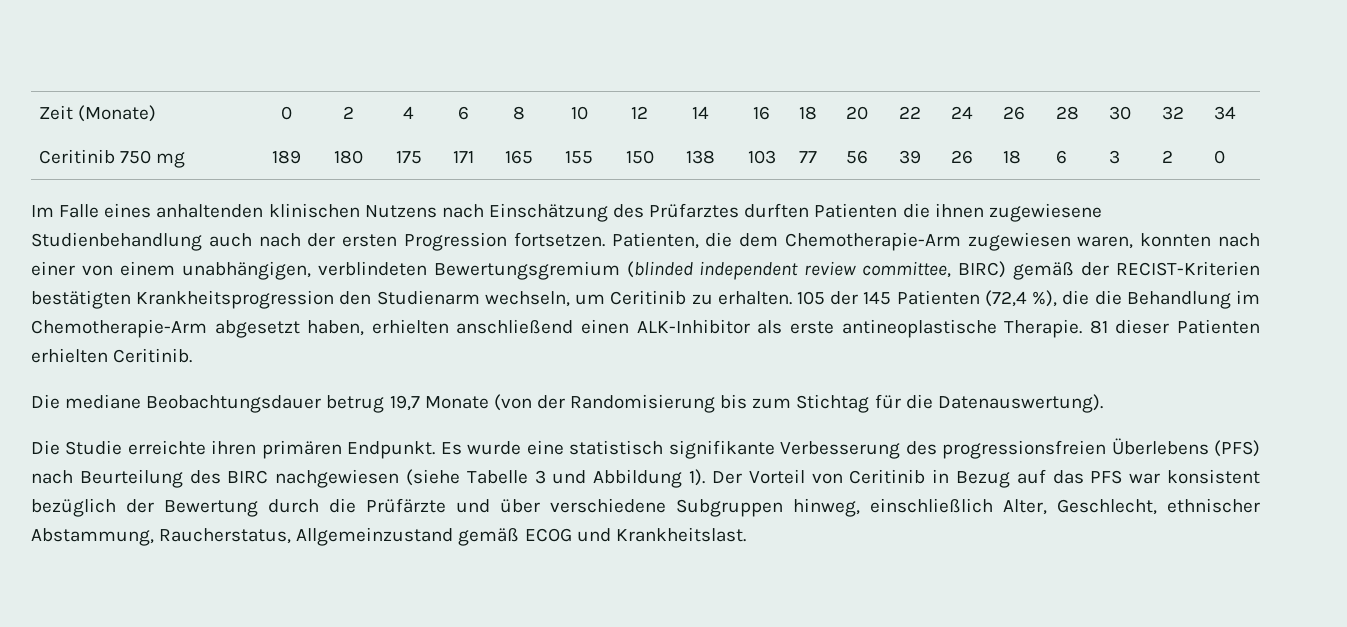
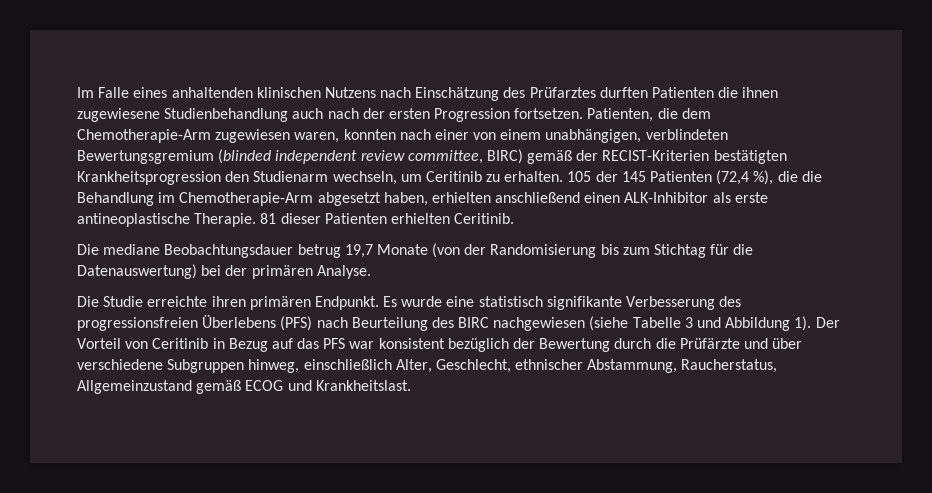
- Zeit (Monate) | 0 | 2 | 4 | 6 | 8 | 10 | 12 | 14 | 16 | 18 | 20 | 22 | 24 | 26 | 28 | 30 | 32 | 34
- Ceritinib 750 mg | 189 | 180 | 175 | 171 | 165 | 155 | 150 | 138 | 103 | 77 | 56 | 39 | 26 | 18 | 6 | 3 | 2 | 0
- Die mediane Beobachtungsdauer betrug 19,7 Monate (von der Randomisierung bis zum Stichtag für die Datenauswertung).
+ Die mediane Beobachtungsdauer betrug 19,7 Monate (von der Randomisierung bis zum Stichtag für die Datenauswertung) bei der primären Analyse.

